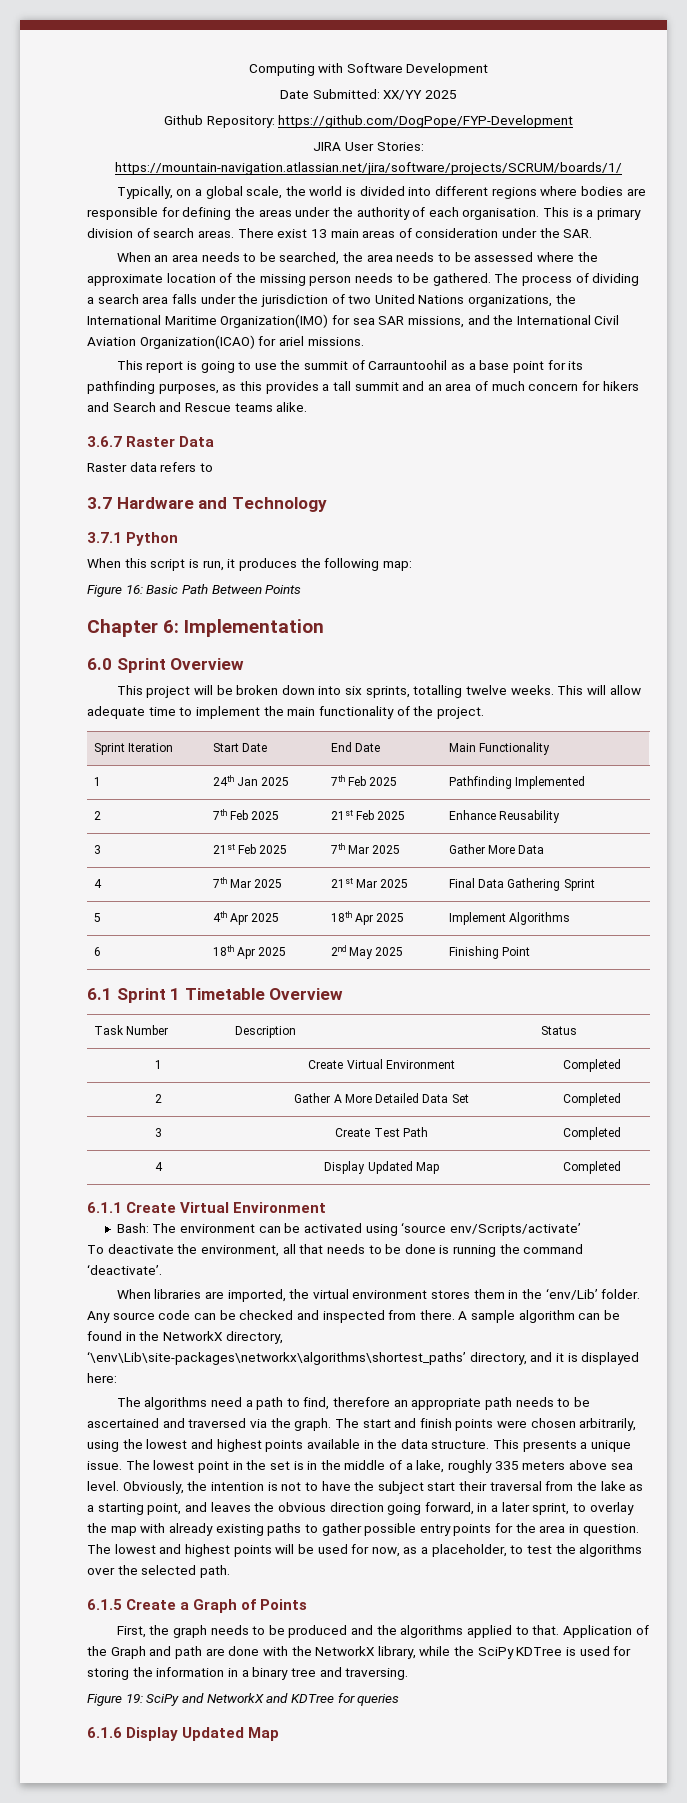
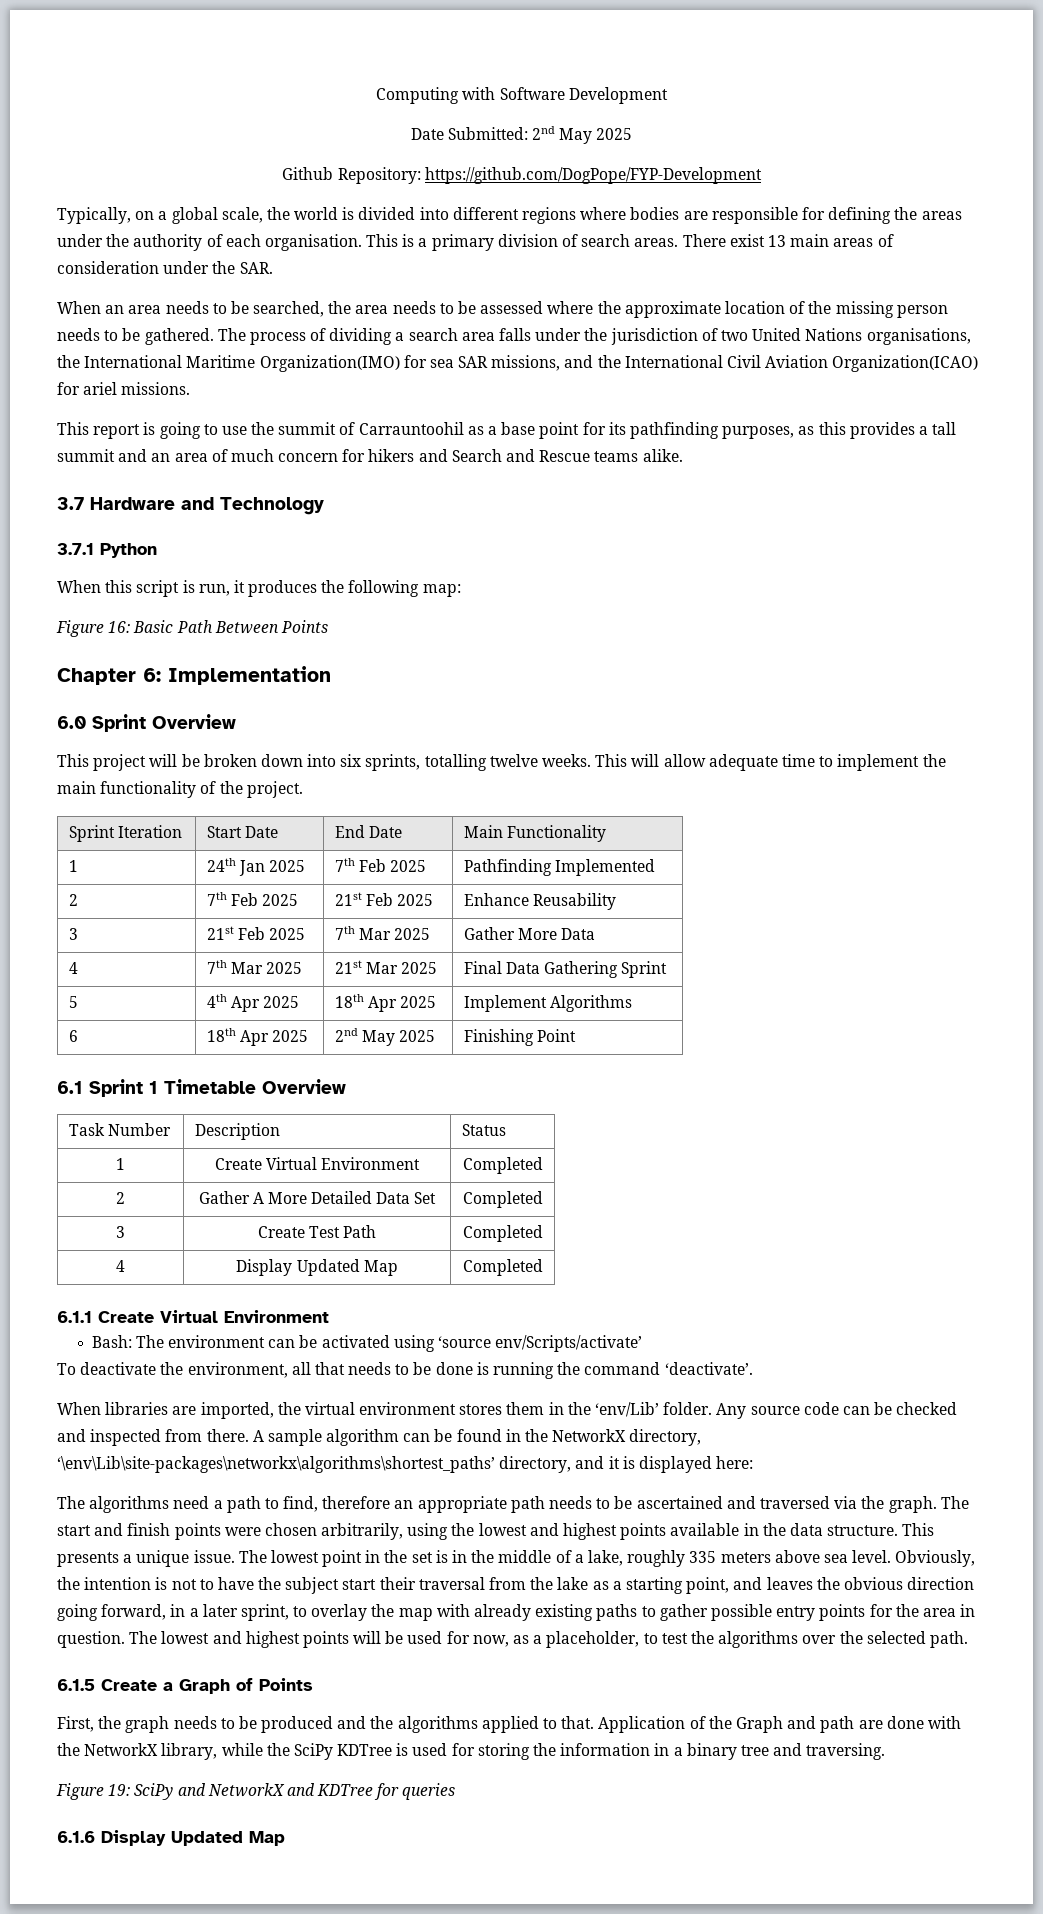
- Date Submitted: XX/YY 2025
+ Date Submitted: 2nd May 2025
- JIRA User Stories: https://mountain-navigation.atlassian.net/jira/software/projects/SCRUM/boards/1/
- The process of dividing a search area falls under the jurisdiction of two United Nations organizations, the International Maritime Organization(IMO) for sea SAR missions, and the International Civil Aviation Organization(ICAO) for ariel missions.
+ The process of dividing a search area falls under the jurisdiction of two United Nations organisations, the International Maritime Organization(IMO) for sea SAR missions, and the International Civil Aviation Organization(ICAO) for ariel missions.
- 3.6.7 Raster Data
- Raster data refers to

